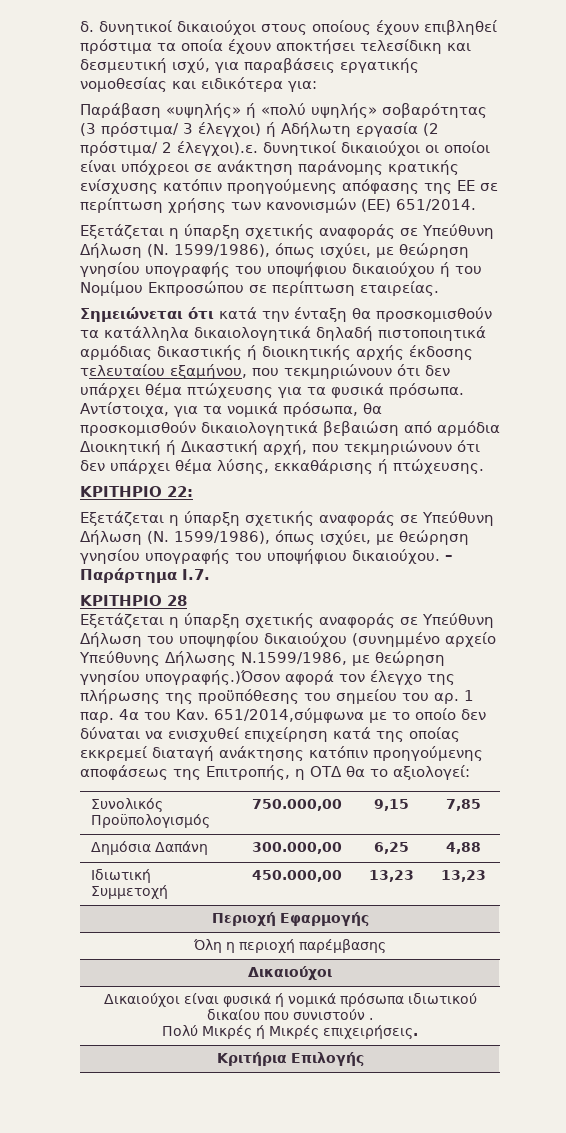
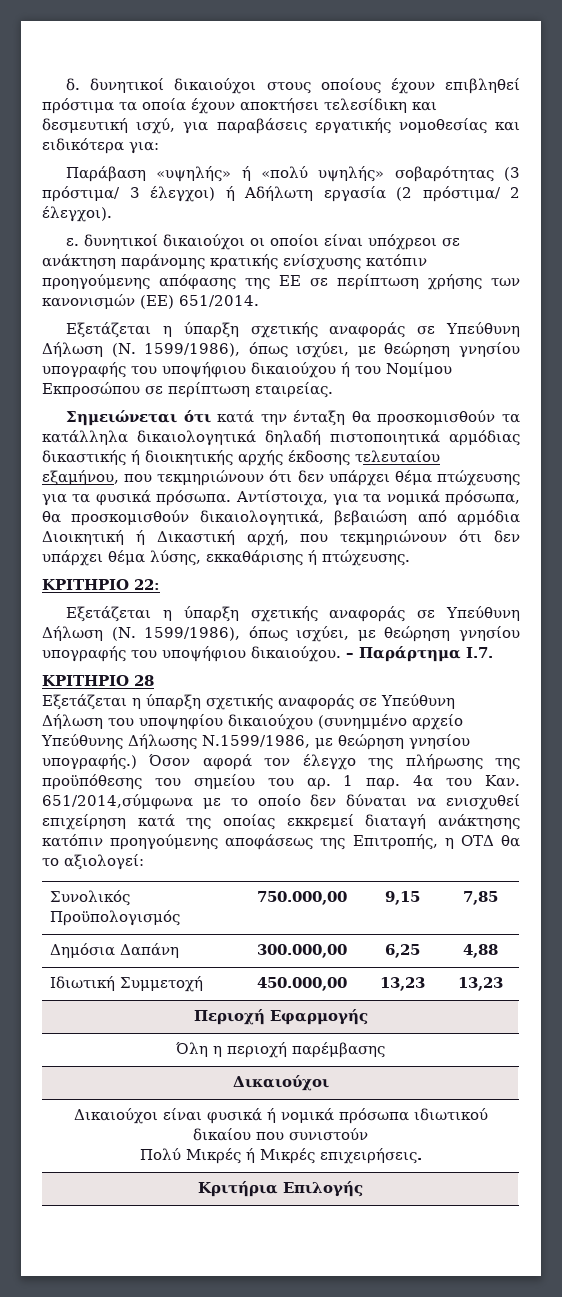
- Παράβαση «υψηλής» ή «πολύ υψηλής» σοβαρότητας (3 πρόστιμα/ 3 έλεγχοι) ή Αδήλωτη εργασία (2 πρόστιμα/ 2 έλεγχοι).ε. δυνητικοί δικαιούχοι οι οποίοι είναι υπόχρεοι σε ανάκτηση παράνομης κρατικής ενίσχυσης κατόπιν προηγούμενης απόφασης της ΕΕ σε περίπτωση χρήσης των κανονισμών (ΕΕ) 651/2014.
+ Παράβαση «υψηλής» ή «πολύ υψηλής» σοβαρότητας (3 πρόστιμα/ 3 έλεγχοι) ή Αδήλωτη εργασία (2 πρόστιμα/ 2 έλεγχοι).
+ ε. δυνητικοί δικαιούχοι οι οποίοι είναι υπόχρεοι σε ανάκτηση παράνομης κρατικής ενίσχυσης κατόπιν προηγούμενης απόφασης της ΕΕ σε περίπτωση χρήσης των κανονισμών (ΕΕ) 651/2014.
- Αντίστοιχα, για τα νομικά πρόσωπα, θα προσκομισθούν δικαιολογητικά βεβαιώση από αρμόδια Διοικητική ή Δικαστική αρχή, που τεκμηριώνουν ότι δεν υπάρχει θέμα λύσης, εκκαθάρισης ή πτώχευσης.
+ Αντίστοιχα, για τα νομικά πρόσωπα, θα προσκομισθούν δικαιολογητικά, βεβαιώση από αρμόδια Διοικητική ή Δικαστική αρχή, που τεκμηριώνουν ότι δεν υπάρχει θέμα λύσης, εκκαθάρισης ή πτώχευσης.
- Εξετάζεται η ύπαρξη σχετικής αναφοράς σε Υπεύθυνη Δήλωση του υποψηφίου δικαιούχου (συνημμένο αρχείο Υπεύθυνης Δήλωσης Ν.1599/1986, με θεώρηση γνησίου υπογραφής.)Όσον αφορά τον έλεγχο της πλήρωσης της προϋπόθεσης του σημείου του αρ.
+ Εξετάζεται η ύπαρξη σχετικής αναφοράς σε Υπεύθυνη Δήλωση του υποψηφίου δικαιούχου (συνημμένο αρχείο Υπεύθυνης Δήλωσης Ν.1599/1986, με θεώρηση γνησίου υπογραφής.) Όσον αφορά τον έλεγχο της πλήρωσης της προϋπόθεσης του σημείου του αρ.
- Δικαιούχοι είναι φυσικά ή νομικά πρόσωπα ιδιωτικού δικαίου που συνιστούν .
+ Δικαιούχοι είναι φυσικά ή νομικά πρόσωπα ιδιωτικού δικαίου που συνιστούν

